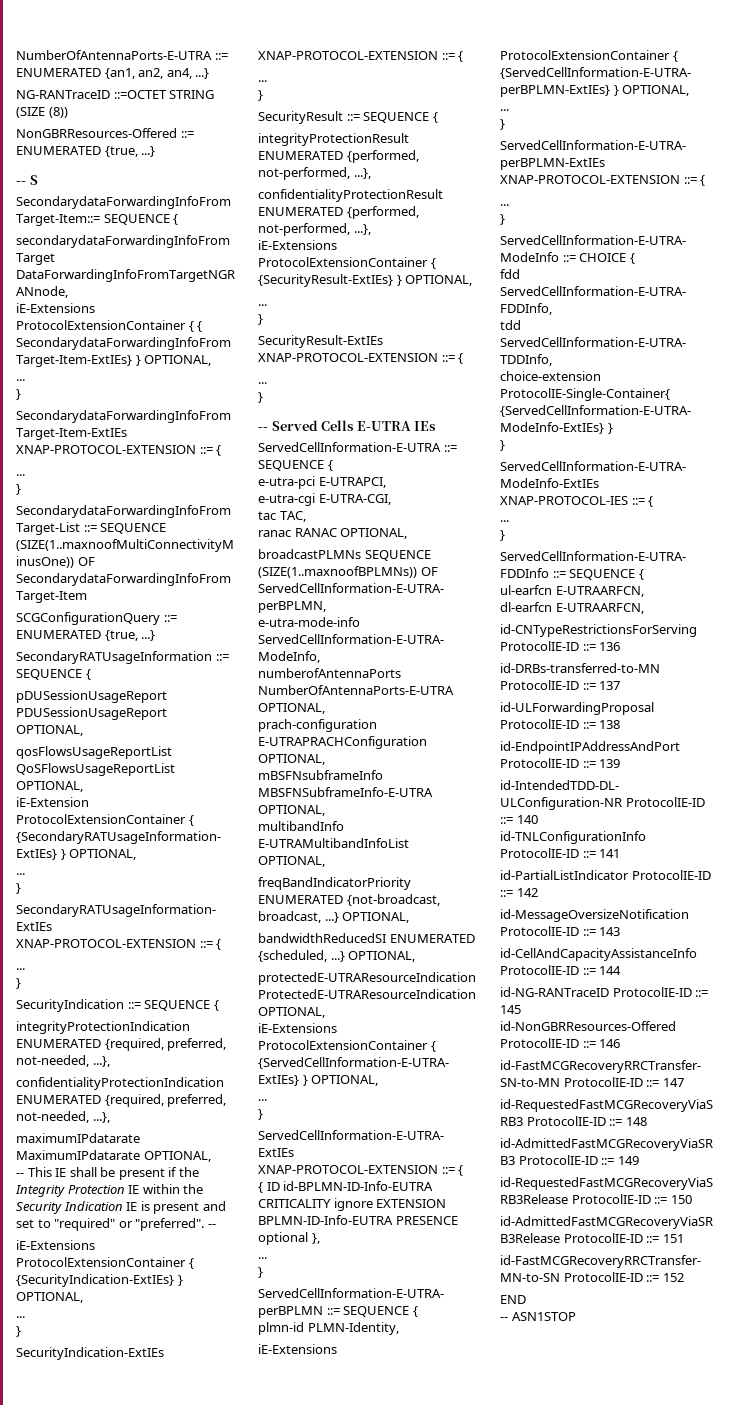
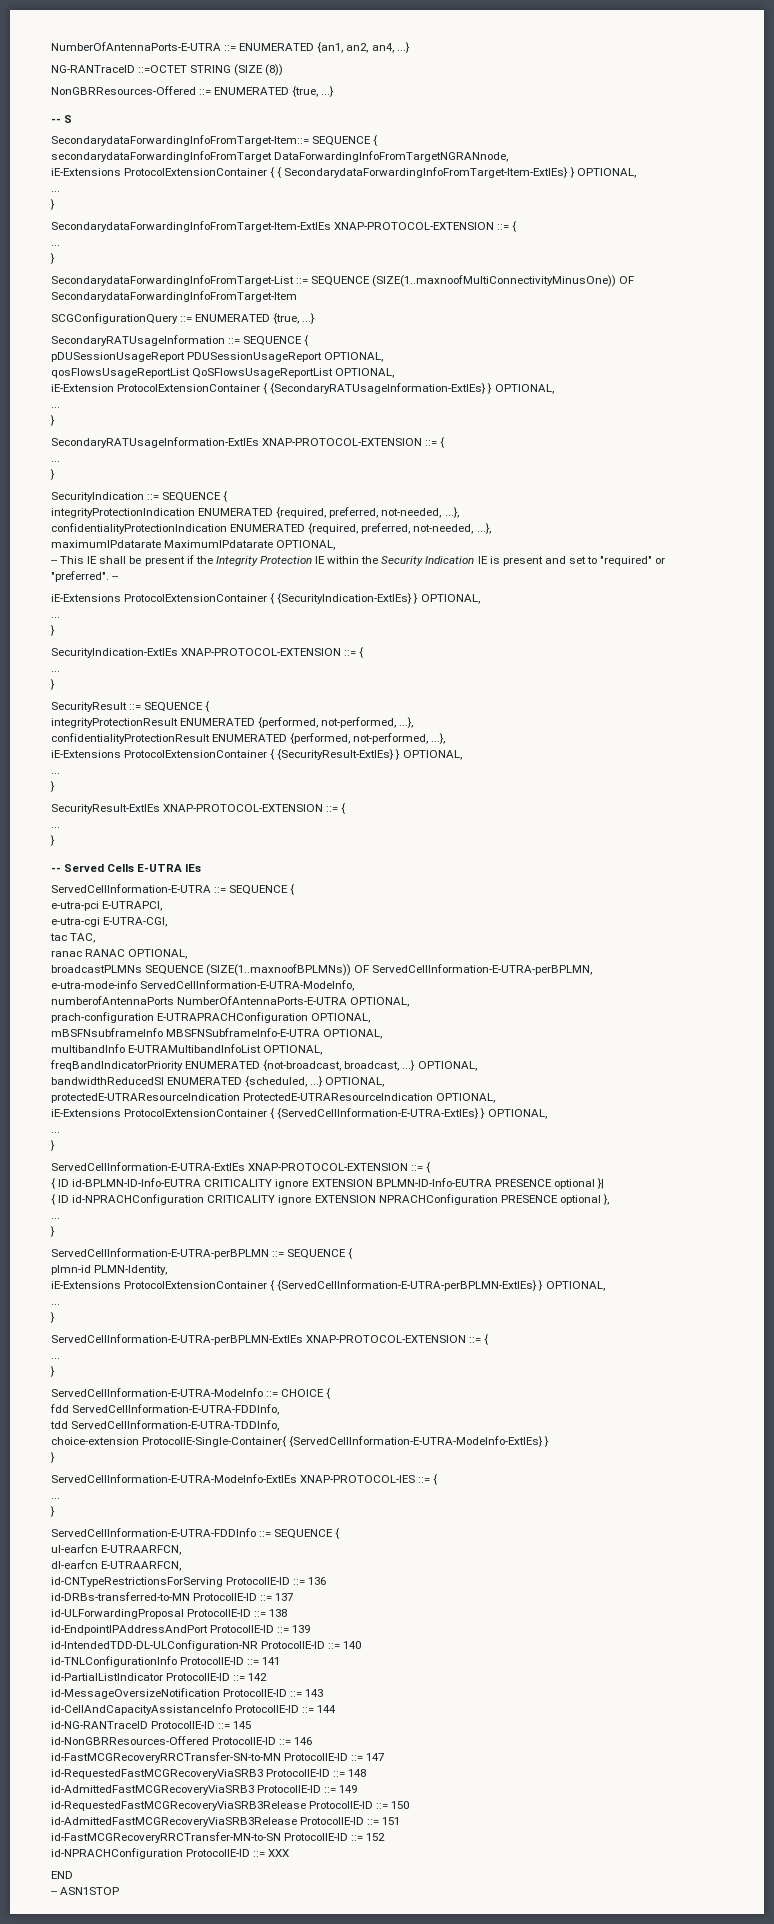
- { ID id-BPLMN-ID-Info-EUTRA CRITICALITY ignore EXTENSION BPLMN-ID-Info-EUTRA PRESENCE optional },
+ { ID id-BPLMN-ID-Info-EUTRA CRITICALITY ignore EXTENSION BPLMN-ID-Info-EUTRA PRESENCE optional }|
+ { ID id-NPRACHConfiguration CRITICALITY ignore EXTENSION NPRACHConfiguration PRESENCE optional },
+ id-NPRACHConfiguration ProtocolIE-ID ::= XXX

